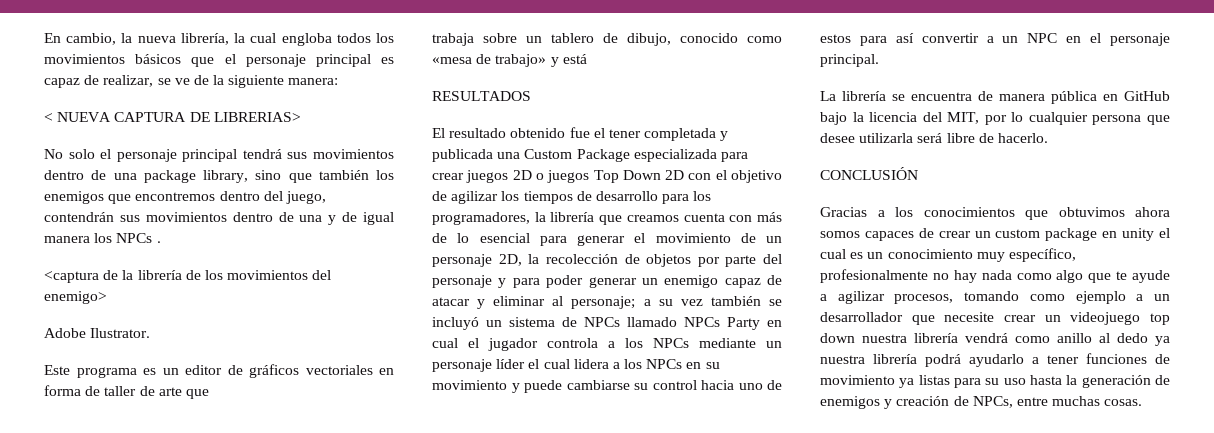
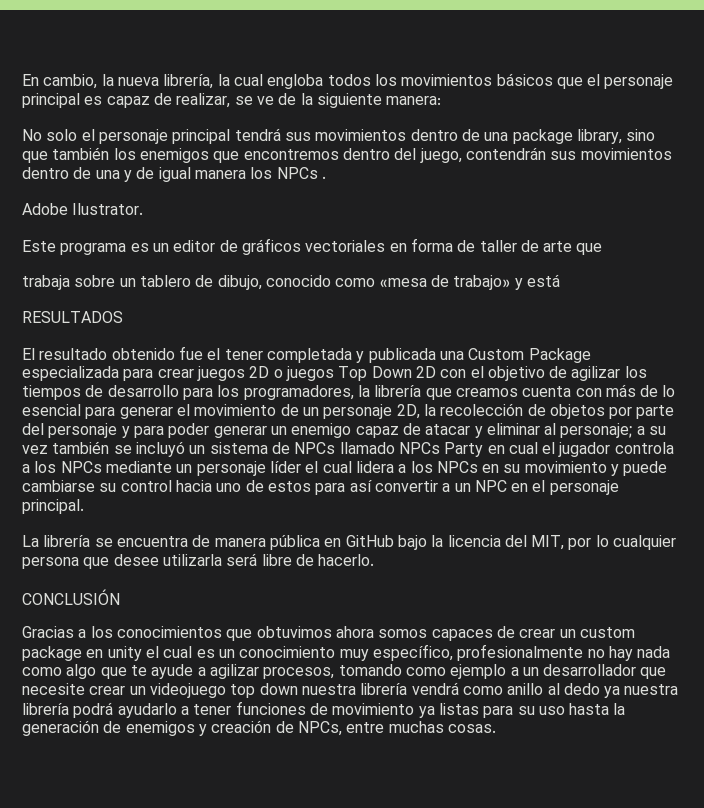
- < NUEVA CAPTURA DE LIBRERIAS>
- <captura de la librería de los movimientos del enemigo>

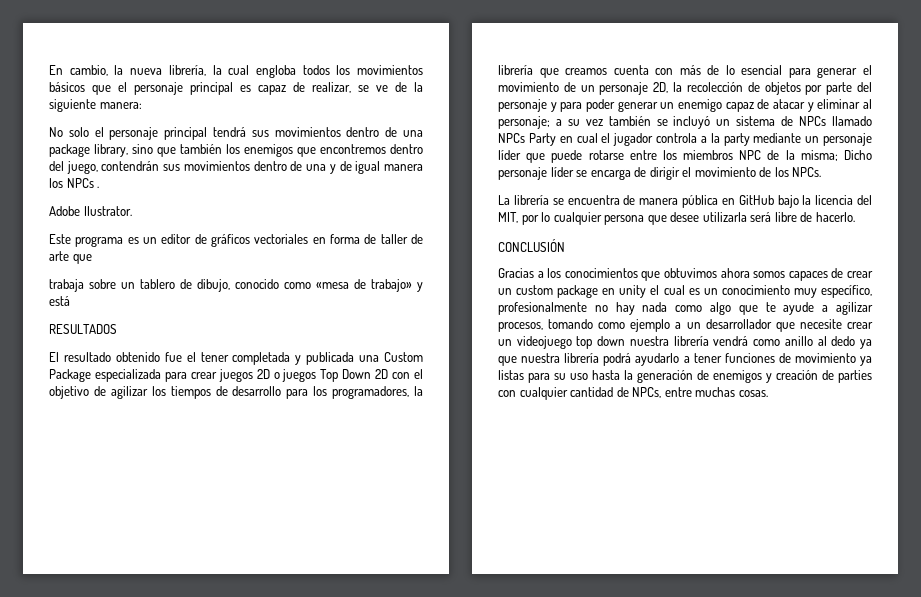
- a su vez también se incluyó un sistema de NPCs llamado NPCs Party en cual el jugador controla a los NPCs mediante un personaje líder el cual lidera a los NPCs en su movimiento y puede cambiarse su control hacia uno de estos para así convertir a un NPC en el personaje principal.
+ a su vez también se incluyó un sistema de NPCs llamado NPCs Party en cual el jugador controla a la party mediante un personaje líder que puede rotarse entre los miembros NPC de la misma; Dicho personaje líder se encarga de dirigir el movimiento de los NPCs.
- Gracias a los conocimientos que obtuvimos ahora somos capaces de crear un custom package en unity el cual es un conocimiento muy específico, profesionalmente no hay nada como algo que te ayude a agilizar procesos, tomando como ejemplo a un desarrollador que necesite crear un videojuego top down nuestra librería vendrá como anillo al dedo ya nuestra librería podrá ayudarlo a tener funciones de movimiento ya listas para su uso hasta la generación de enemigos y creación de NPCs, entre muchas cosas.
+ Gracias a los conocimientos que obtuvimos ahora somos capaces de crear un custom package en unity el cual es un conocimiento muy específico, profesionalmente no hay nada como algo que te ayude a agilizar procesos, tomando como ejemplo a un desarrollador que necesite crear un videojuego top down nuestra librería vendrá como anillo al dedo ya que nuestra librería podrá ayudarlo a tener funciones de movimiento ya listas para su uso hasta la generación de enemigos y creación de parties con cualquier cantidad de NPCs, entre muchas cosas.

